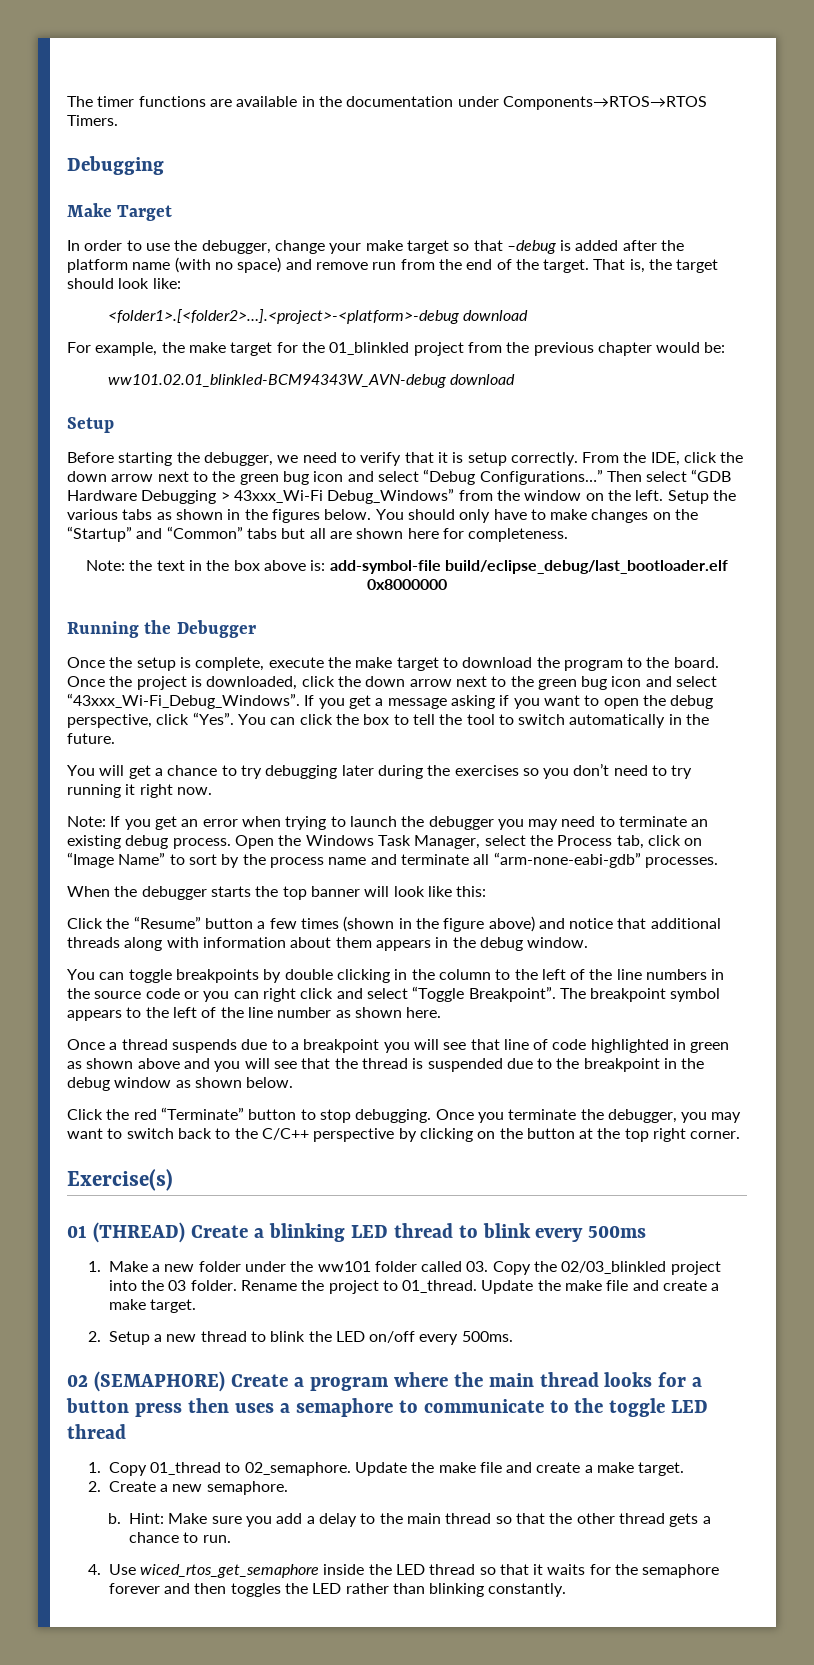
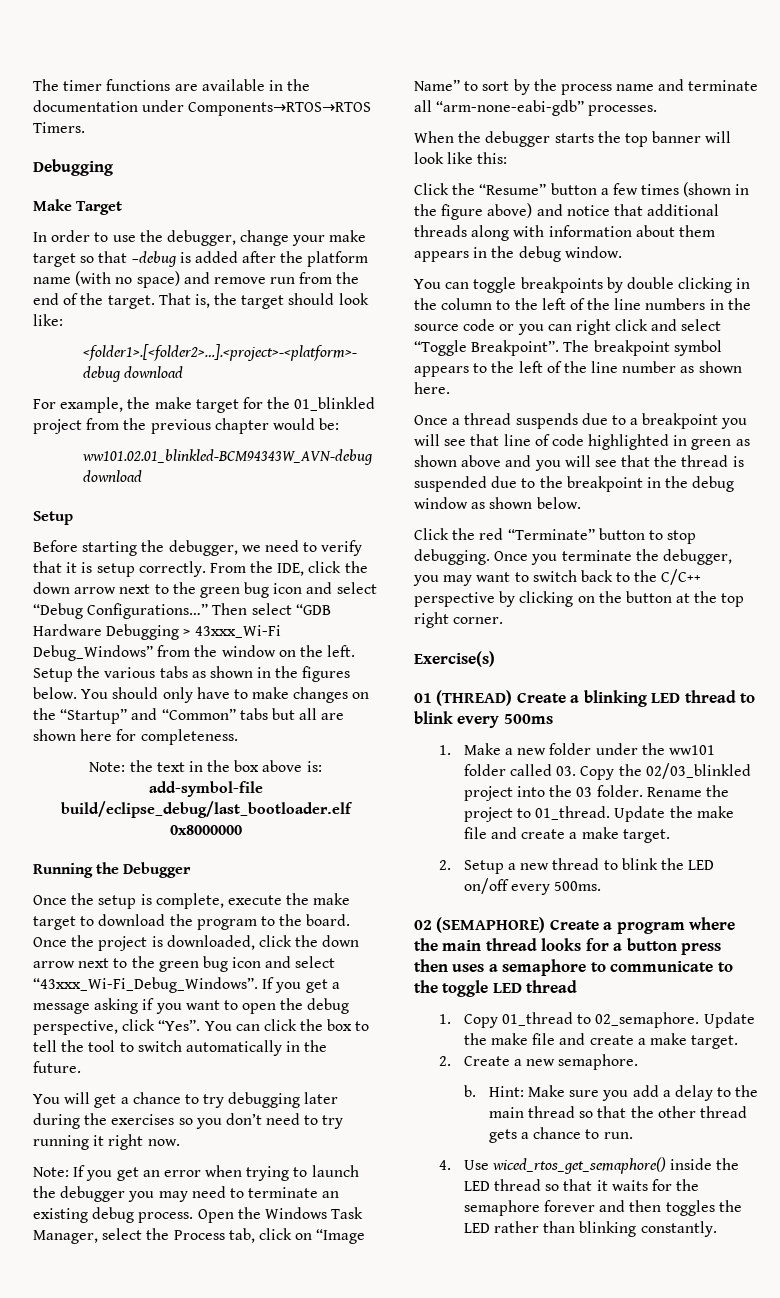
- 4. Use wiced_rtos_get_semaphore inside the LED thread so that it waits for the semaphore forever and then toggles the LED rather than blinking constantly.
+ 4. Use wiced_rtos_get_semaphore() inside the LED thread so that it waits for the semaphore forever and then toggles the LED rather than blinking constantly.

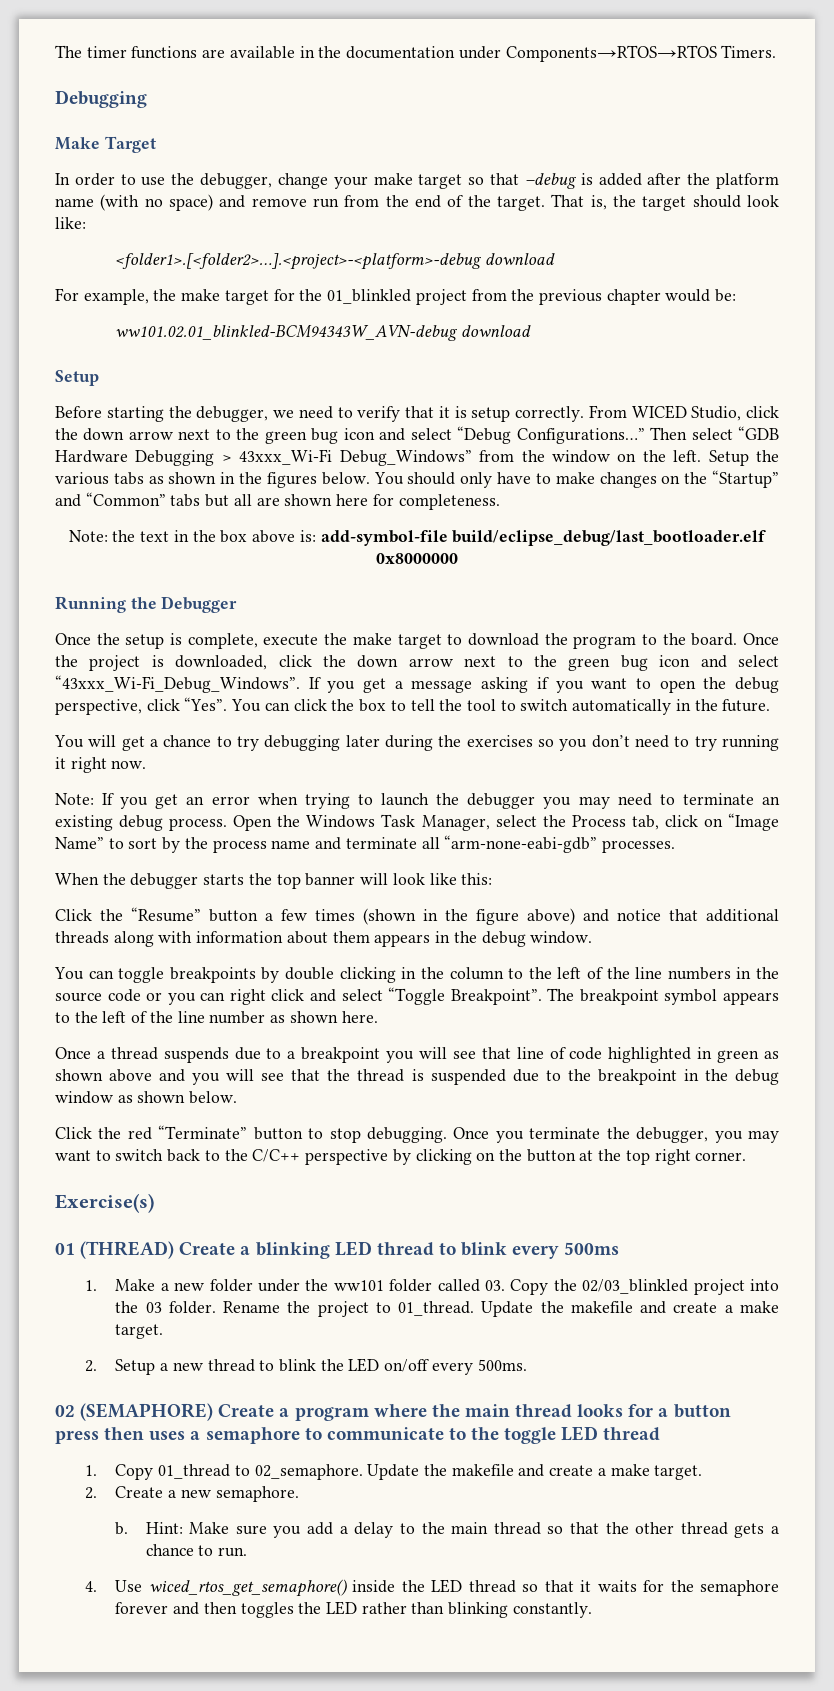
- From the IDE, click the down arrow next to the green bug icon and select “Debug Configurations…”
+ From WICED Studio, click the down arrow next to the green bug icon and select “Debug Configurations…”
- Rename the project to 01_thread. Update the make file and create a make target.
+ Rename the project to 01_thread. Update the makefile and create a make target.
- 1. Copy 01_thread to 02_semaphore. Update the make file and create a make target.
+ 1. Copy 01_thread to 02_semaphore. Update the makefile and create a make target.

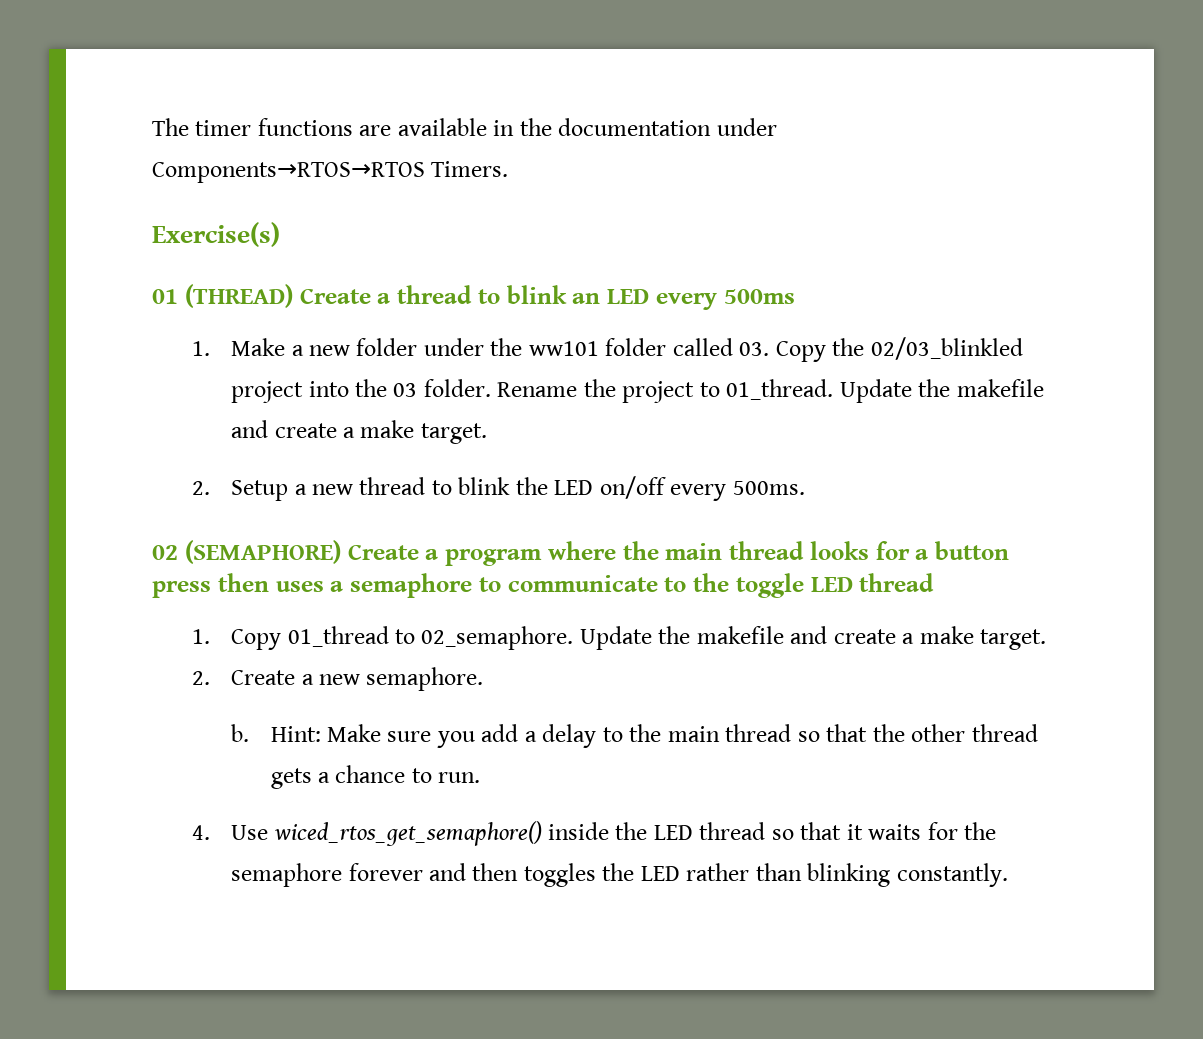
  The timer functions are available in the documentation under Components→RTOS→RTOS Timers.
- Debugging
- Make Target
- In order to use the debugger, change your make target so that –debug is added after the platform name (with no space) and remove run from the end of the target. That is, the target should look like:
- <folder1>.[<folder2>…].<project>-<platform>-debug download
- For example, the make target for the 01_blinkled project from the previous chapter would be:
- ww101.02.01_blinkled-BCM94343W_AVN-debug download
- Setup
- Before starting the debugger, we need to verify that it is setup correctly. From WICED Studio, click the down arrow next to the green bug icon and select “Debug Configurations…” Then select “GDB Hardware Debugging > 43xxx_Wi-Fi Debug_Windows” from the window on the left. Setup the various tabs as shown in the figures below. You should only have to make changes on the “Startup” and “Common” tabs but all are shown here for completeness.
- Note: the text in the box above is: add-symbol-file build/eclipse_debug/last_bootloader.elf 0x8000000
- Running the Debugger
- Once the setup is complete, execute the make target to download the program to the board. Once the project is downloaded, click the down arrow next to the green bug icon and select “43xxx_Wi-Fi_Debug_Windows”. If you get a message asking if you want to open the debug perspective, click “Yes”. You can click the box to tell the tool to switch automatically in the future.
- You will get a chance to try debugging later during the exercises so you don’t need to try running it right now.
- Note: If you get an error when trying to launch the debugger you may need to terminate an existing debug process. Open the Windows Task Manager, select the Process tab, click on “Image Name” to sort by the process name and terminate all “arm-none-eabi-gdb” processes.
- When the debugger starts the top banner will look like this:
- Click the “Resume” button a few times (shown in the figure above) and notice that additional threads along with information about them appears in the debug window.
- You can toggle breakpoints by double clicking in the column to the left of the line numbers in the source code or you can right click and select “Toggle Breakpoint”. The breakpoint symbol appears to the left of the line number as shown here.
- Once a thread suspends due to a breakpoint you will see that line of code highlighted in green as shown above and you will see that the thread is suspended due to the breakpoint in the debug window as shown below.
- Click the red “Terminate” button to stop debugging. Once you terminate the debugger, you may want to switch back to the C/C++ perspective by clicking on the button at the top right corner.
- 01 (THREAD) Create a blinking LED thread to blink every 500ms
+ 01 (THREAD) Create a thread to blink an LED every 500ms

